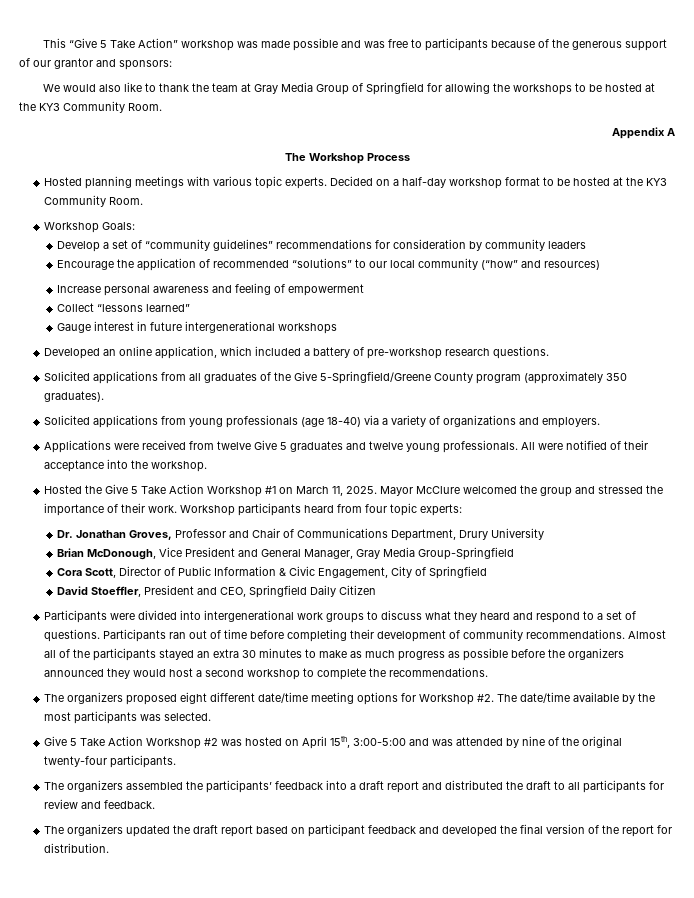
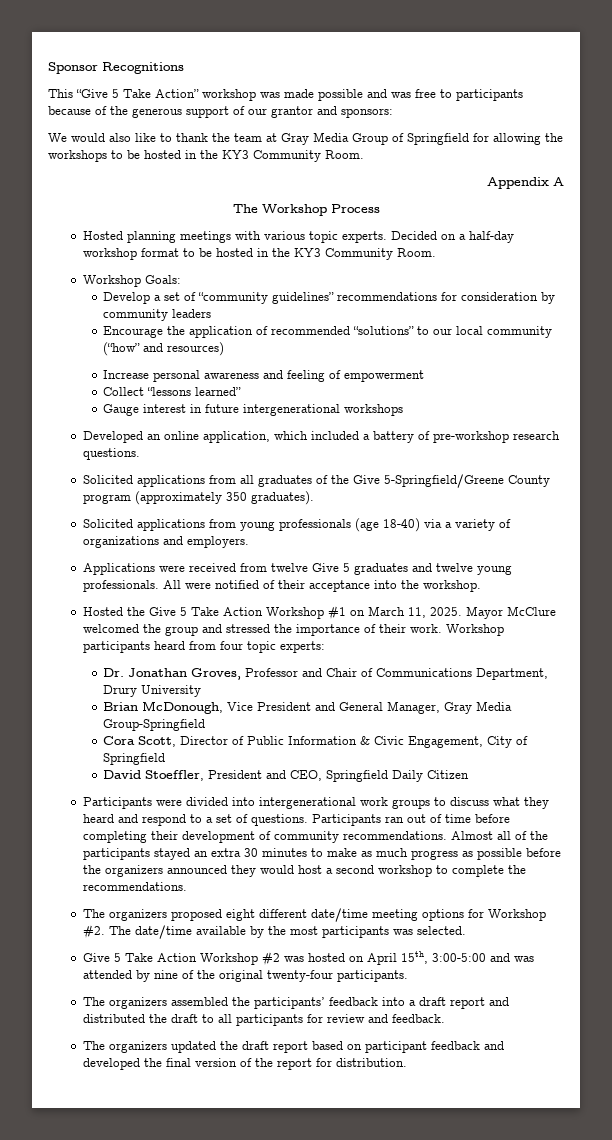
+ Sponsor Recognitions
- We would also like to thank the team at Gray Media Group of Springfield for allowing the workshops to be hosted at the KY3 Community Room.
+ We would also like to thank the team at Gray Media Group of Springfield for allowing the workshops to be hosted in the KY3 Community Room.
- Decided on a half-day workshop format to be hosted at the KY3 Community Room.
+ Decided on a half-day workshop format to be hosted in the KY3 Community Room.

